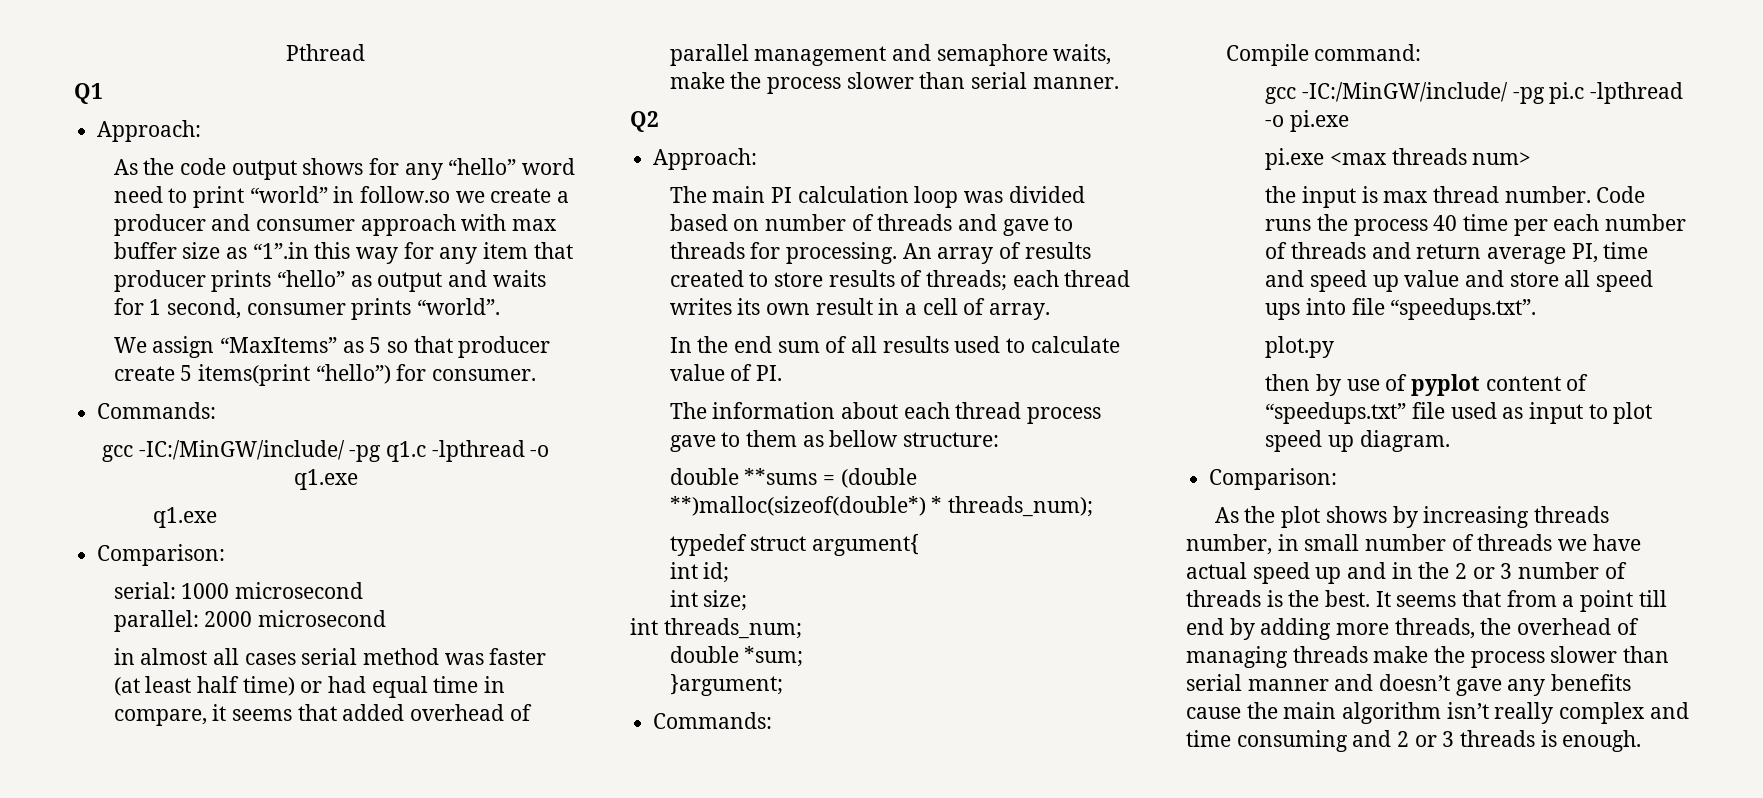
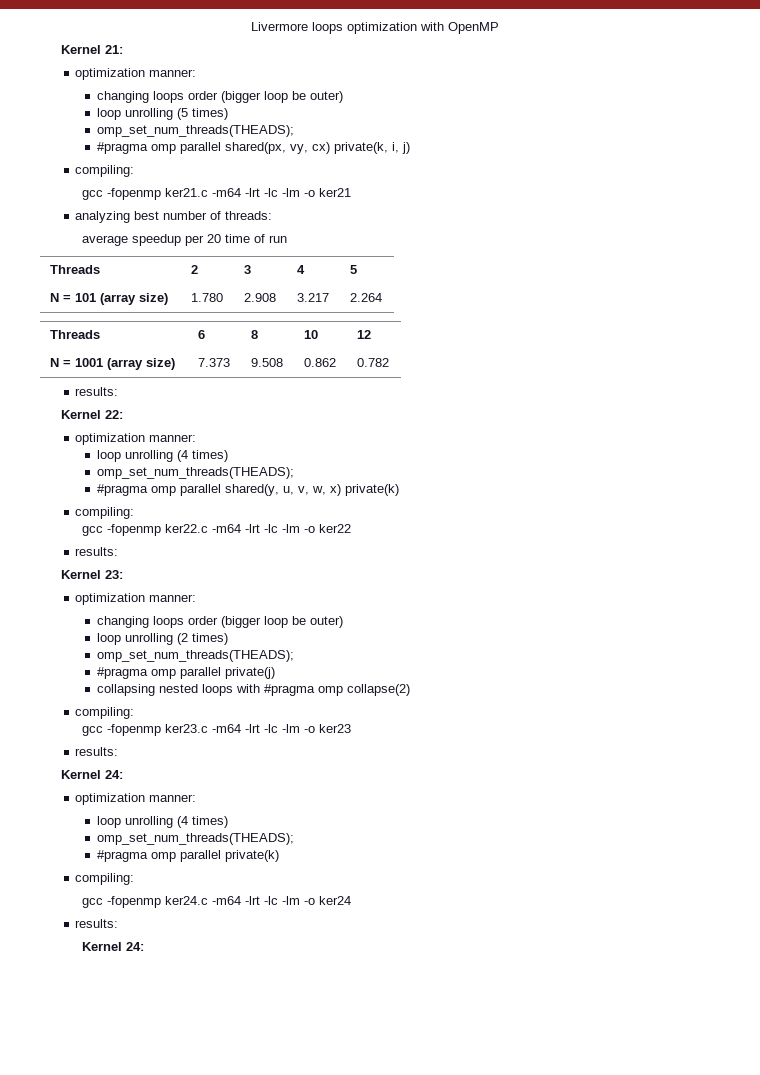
- Pthread
- Q1
- Approach:
- As the code output shows for any “hello” word need to print “world” in follow.so we create a producer and consumer approach with max buffer size as “1”.in this way for any item that producer prints “hello” as output and waits for 1 second, consumer prints “world”.
- We assign “MaxItems” as 5 so that producer create 5 items(print “hello”) for consumer.
- Commands:
- gcc -IC:/MinGW/include/ -pg q1.c -lpthread -o q1.exe
- q1.exe
- Comparison:
- serial: 1000 microsecond
- parallel: 2000 microsecond
- in almost all cases serial method was faster (at least half time) or had equal time in compare, it seems that added overhead of parallel management and semaphore waits, make the process slower than serial manner.
- Q2
- Approach:
- The main PI calculation loop was divided based on number of threads and gave to threads for processing. An array of results created to store results of threads; each thread writes its own result in a cell of array.
- In the end sum of all results used to calculate value of PI.
- The information about each thread process gave to them as bellow structure:
- double **sums = (double **)malloc(sizeof(double*) * threads_num);
- typedef struct argument{
- int id;
- int size;
- int threads_num;
- double *sum;
- }argument;
- Commands:
- Compile command:
- gcc -IC:/MinGW/include/ -pg pi.c -lpthread -o pi.exe
- pi.exe <max threads num>
- the input is max thread number. Code runs the process 40 time per each number of threads and return average PI, time and speed up value and store all speed ups into file “speedups.txt”.
- plot.py
- then by use of pyplot content of “speedups.txt” file used as input to plot speed up diagram.
- Comparison:
- As the plot shows by increasing threads number, in small number of threads we have actual speed up and in the 2 or 3 number of threads is the best. It seems that from a point till end by adding more threads, the overhead of managing threads make the process slower than serial manner and doesn’t gave any benefits cause the main algorithm isn’t really complex and time consuming and 2 or 3 threads is enough.
+ Livermore loops optimization with OpenMP
+ Kernel 21:
+ optimization manner:
+ changing loops order (bigger loop be outer)
+ loop unrolling (5 times)
+ omp_set_num_threads(THEADS);
+ #pragma omp parallel shared(px, vy, cx) private(k, i, j)
+ compiling:
+ gcc -fopenmp ker21.c -m64 -lrt -lc -lm -o ker21
+ analyzing best number of threads:
+ average speedup per 20 time of run
+ Threads | 2 | 3 | 4 | 5
+ N = 101 (array size) | 1.780 | 2.908 | 3.217 | 2.264
+ Threads | 6 | 8 | 10 | 12
+ N = 1001 (array size) | 7.373 | 9.508 | 0.862 | 0.782
+ results:
+ Kernel 22:
+ optimization manner:
+ loop unrolling (4 times)
+ omp_set_num_threads(THEADS);
+ #pragma omp parallel shared(y, u, v, w, x) private(k)
+ compiling:
+ gcc -fopenmp ker22.c -m64 -lrt -lc -lm -o ker22
+ results:
+ Kernel 23:
+ optimization manner:
+ changing loops order (bigger loop be outer)
+ loop unrolling (2 times)
+ omp_set_num_threads(THEADS);
+ #pragma omp parallel private(j)
+ collapsing nested loops with #pragma omp collapse(2)
+ compiling:
+ gcc -fopenmp ker23.c -m64 -lrt -lc -lm -o ker23
+ results:
+ Kernel 24:
+ optimization manner:
+ loop unrolling (4 times)
+ omp_set_num_threads(THEADS);
+ #pragma omp parallel private(k)
+ compiling:
+ gcc -fopenmp ker24.c -m64 -lrt -lc -lm -o ker24
+ results:
+ Kernel 24:

